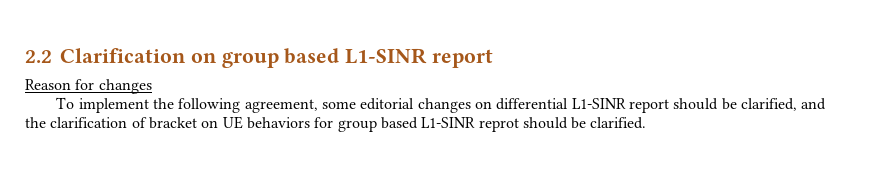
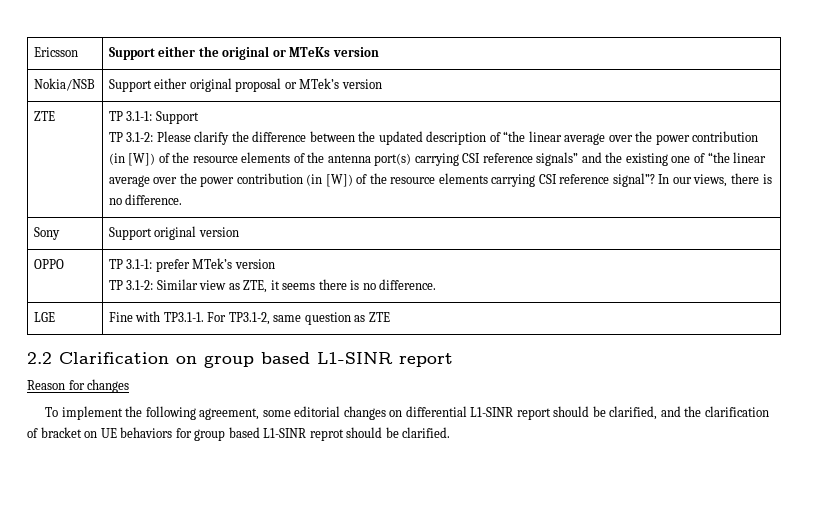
+ Ericsson | Support either the original or MTeKs version
+ Nokia/NSB | Support either original proposal or MTek’s version
+ ZTE | TP 3.1-1: Support
+ TP 3.1-2: Please clarify the difference between the updated description of “the linear average over the power contribution (in [W]) of the resource elements of the antenna port(s) carrying CSI reference signals” and the existing one of “the linear average over the power contribution (in [W]) of the resource elements carrying CSI reference signal”? In our views, there is no difference.
+ Sony | Support original version
+ OPPO | TP 3.1-1: prefer MTek’s version
+ TP 3.1-2: Similar view as ZTE, it seems there is no difference.
+ LGE | Fine with TP3.1-1. For TP3.1-2, same question as ZTE

